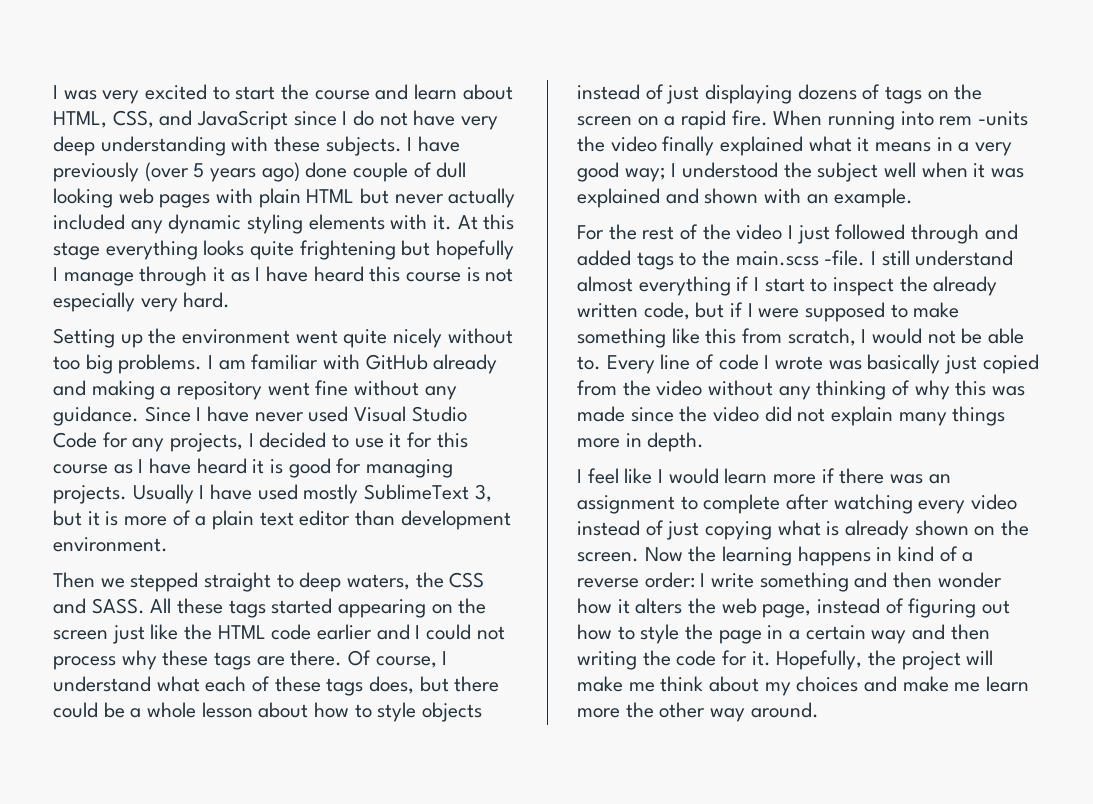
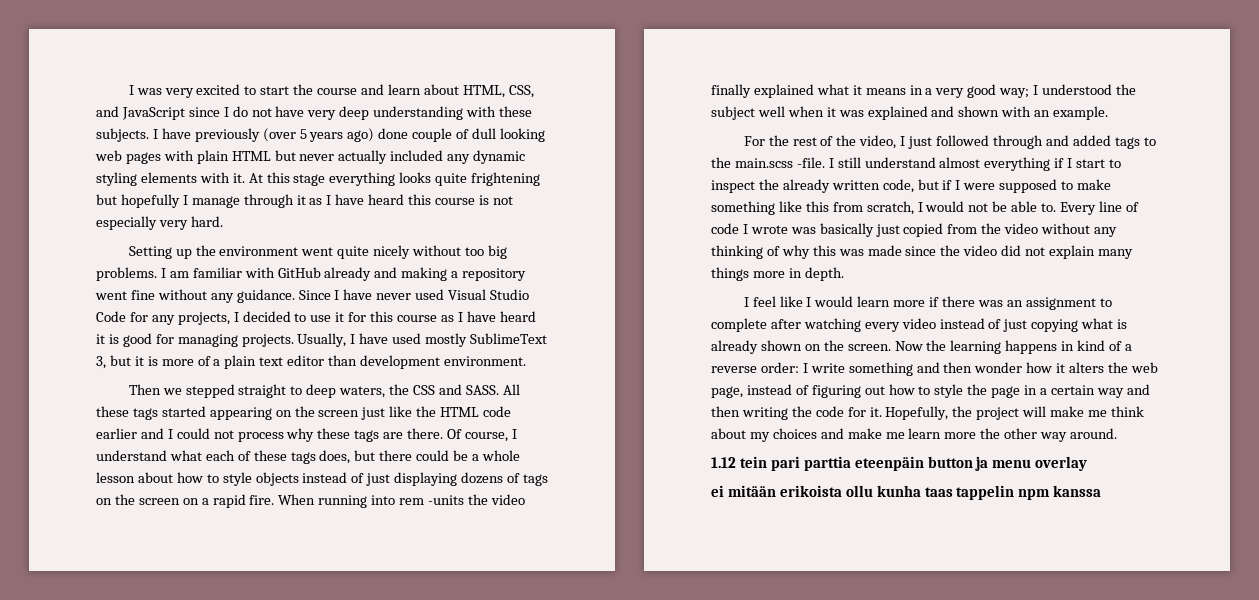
- Usually I have used mostly SublimeText 3, but it is more of a plain text editor than development environment.
+ Usually, I have used mostly SublimeText 3, but it is more of a plain text editor than development environment.
- For the rest of the video I just followed through and added tags to the main.scss -file.
+ For the rest of the video, I just followed through and added tags to the main.scss -file.
+ 1.12 tein pari parttia eteenpäin button ja menu overlay
+ ei mitään erikoista ollu kunha taas tappelin npm kanssa

